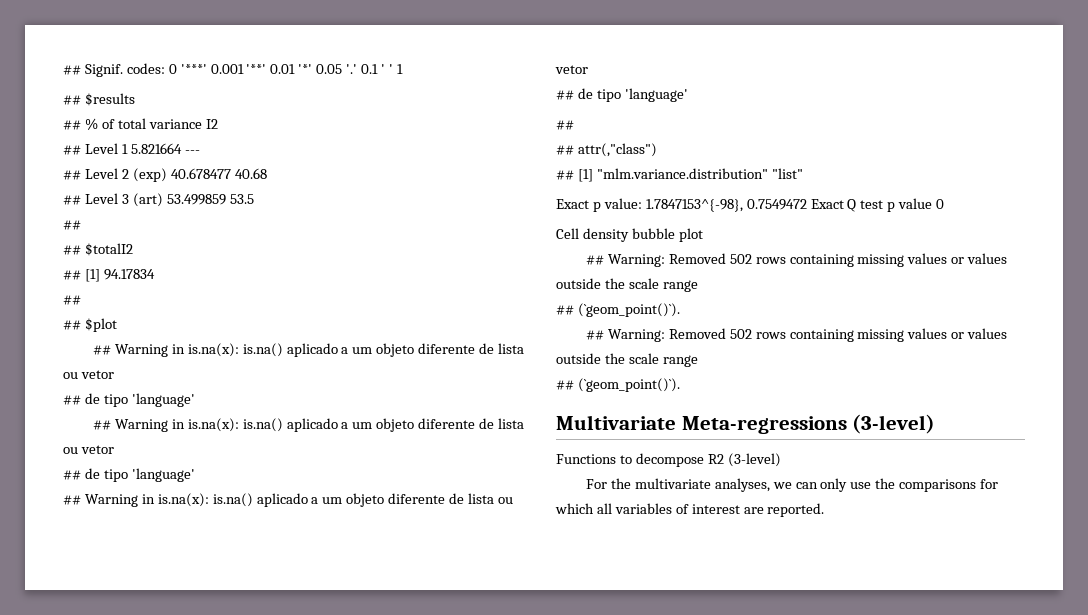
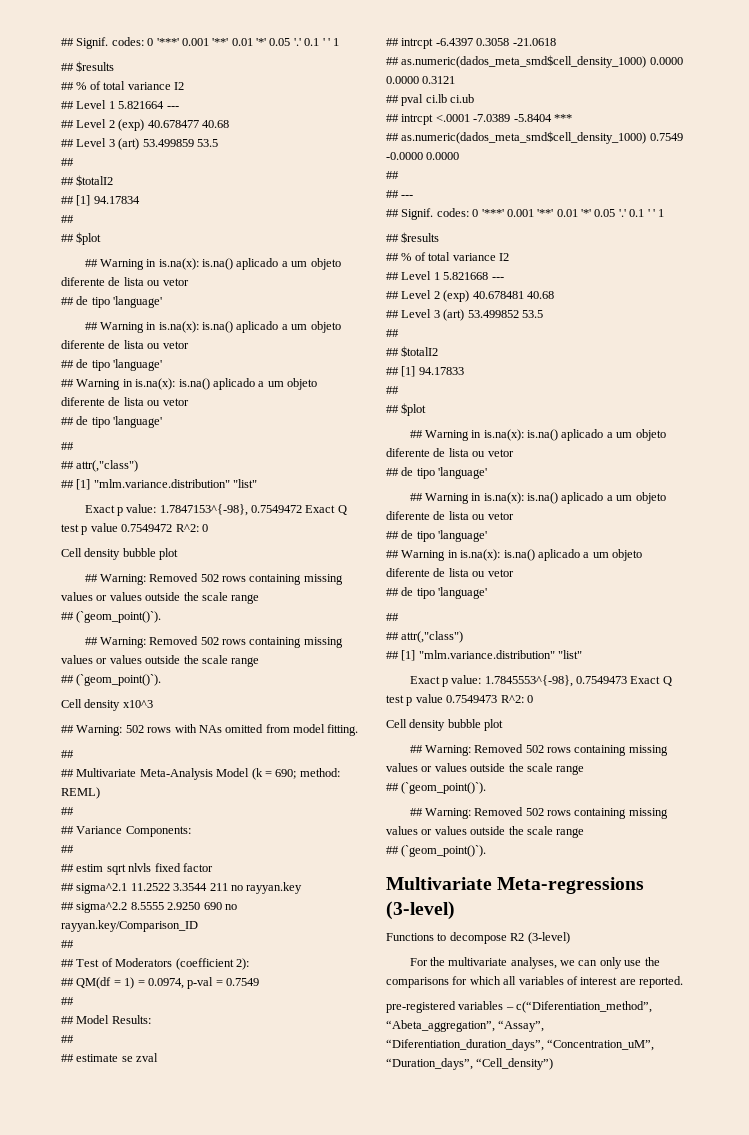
- Exact p value: 1.7847153^{-98}, 0.7549472 Exact Q test p value 0
+ Exact p value: 1.7847153^{-98}, 0.7549472 Exact Q test p value 0.7549472 R^2: 0
+ Cell density bubble plot
+ ## Warning: Removed 502 rows containing missing values or values outside the scale range
+ ## (`geom_point()`).
+ ## Warning: Removed 502 rows containing missing values or values outside the scale range
+ ## (`geom_point()`).
+ Cell density x10^3
+ ## Warning: 502 rows with NAs omitted from model fitting.
+ ##
+ ## Multivariate Meta-Analysis Model (k = 690; method: REML)
+ ##
+ ## Variance Components:
+ ##
+ ## estim sqrt nlvls fixed factor
+ ## sigma^2.1 11.2522 3.3544 211 no rayyan.key
+ ## sigma^2.2 8.5555 2.9250 690 no rayyan.key/Comparison_ID
+ ##
+ ## Test of Moderators (coefficient 2):
+ ## QM(df = 1) = 0.0974, p-val = 0.7549
+ ##
+ ## Model Results:
+ ##
+ ## estimate se zval
+ ## intrcpt -6.4397 0.3058 -21.0618
+ ## as.numeric(dados_meta_smd$cell_density_1000) 0.0000 0.0000 0.3121
+ ## pval ci.lb ci.ub
+ ## intrcpt <.0001 -7.0389 -5.8404 ***
+ ## as.numeric(dados_meta_smd$cell_density_1000) 0.7549 -0.0000 0.0000
+ ##
+ ## ---
+ ## Signif. codes: 0 '***' 0.001 '**' 0.01 '*' 0.05 '.' 0.1 ' ' 1
+ ## $results
+ ## % of total variance I2
+ ## Level 1 5.821668 ---
+ ## Level 2 (exp) 40.678481 40.68
+ ## Level 3 (art) 53.499852 53.5
+ ##
+ ## $totalI2
+ ## [1] 94.17833
+ ##
+ ## $plot
+ ## Warning in is.na(x): is.na() aplicado a um objeto diferente de lista ou vetor
+ ## de tipo 'language'
+ ## Warning in is.na(x): is.na() aplicado a um objeto diferente de lista ou vetor
+ ## de tipo 'language'
+ ## Warning in is.na(x): is.na() aplicado a um objeto diferente de lista ou vetor
+ ## de tipo 'language'
+ ##
+ ## attr(,"class")
+ ## [1] "mlm.variance.distribution" "list"
+ Exact p value: 1.7845553^{-98}, 0.7549473 Exact Q test p value 0.7549473 R^2: 0
+ pre-registered variables – c(“Diferentiation_method”, “Abeta_aggregation”, “Assay”, “Diferentiation_duration_days”, “Concentration_uM”, “Duration_days”, “Cell_density”)

